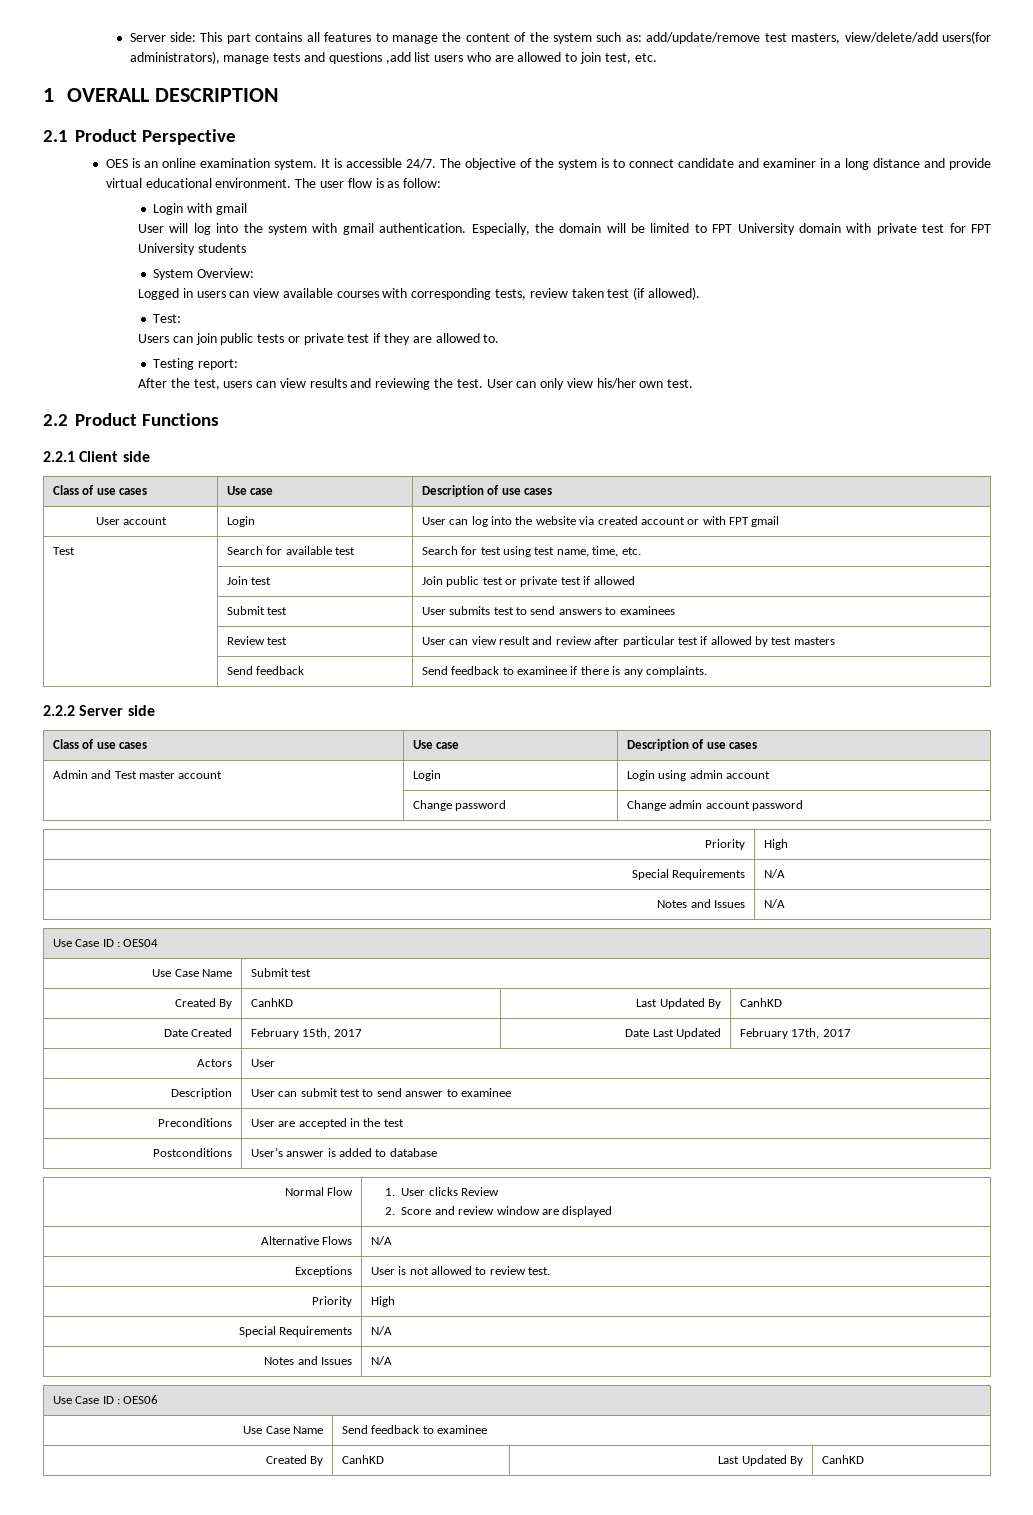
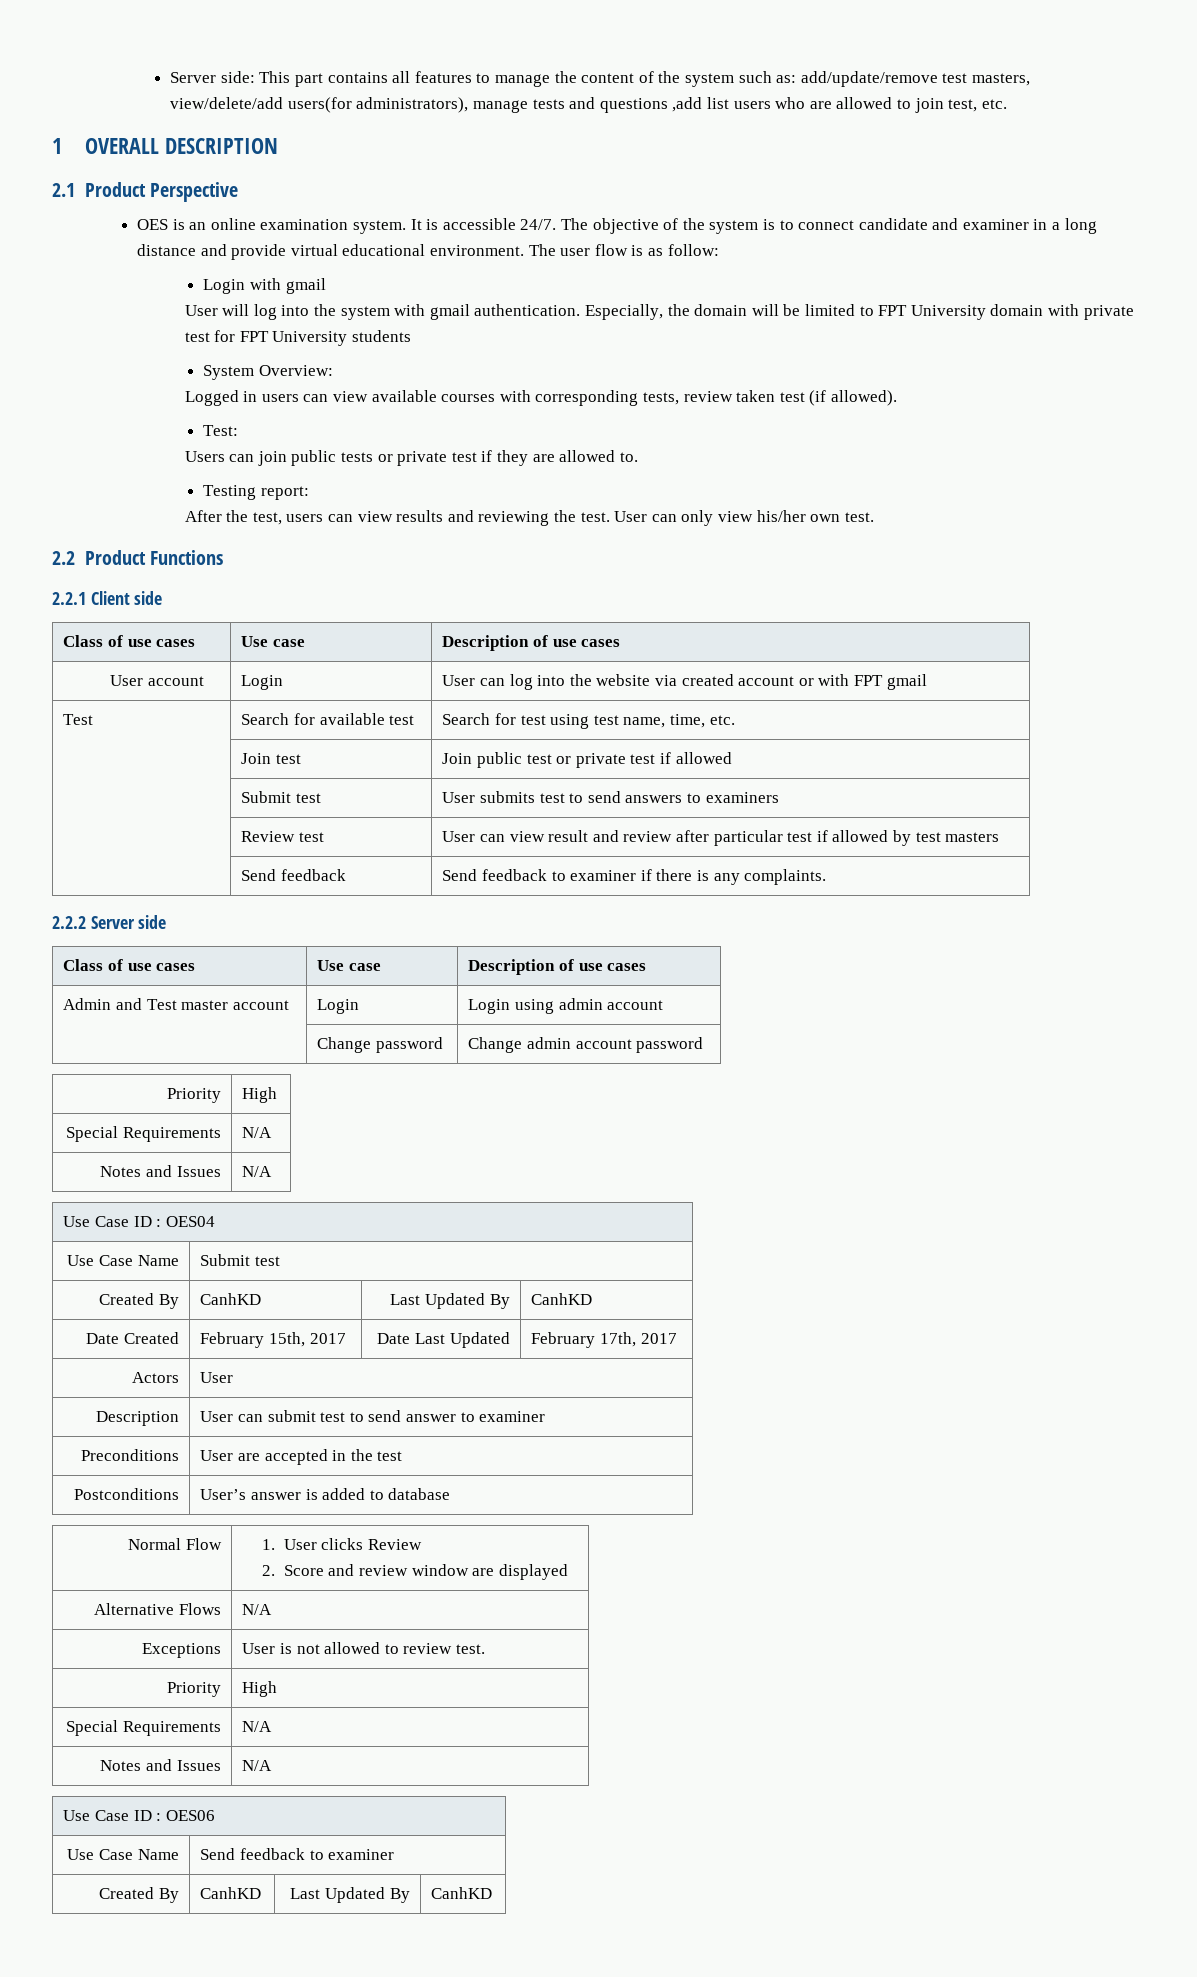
- | Submit test | User submits test to send answers to examinees
+ | Submit test | User submits test to send answers to examiners
- | Send feedback | Send feedback to examinee if there is any complaints.
+ | Send feedback | Send feedback to examiner if there is any complaints.
- Description | User can submit test to send answer to examinee
+ Description | User can submit test to send answer to examiner
- Use Case Name | Send feedback to examinee
+ Use Case Name | Send feedback to examiner

